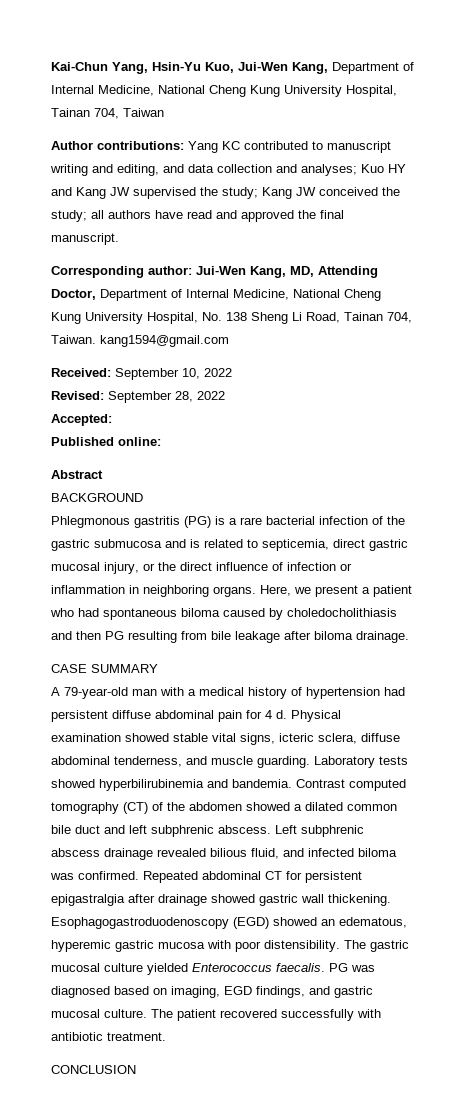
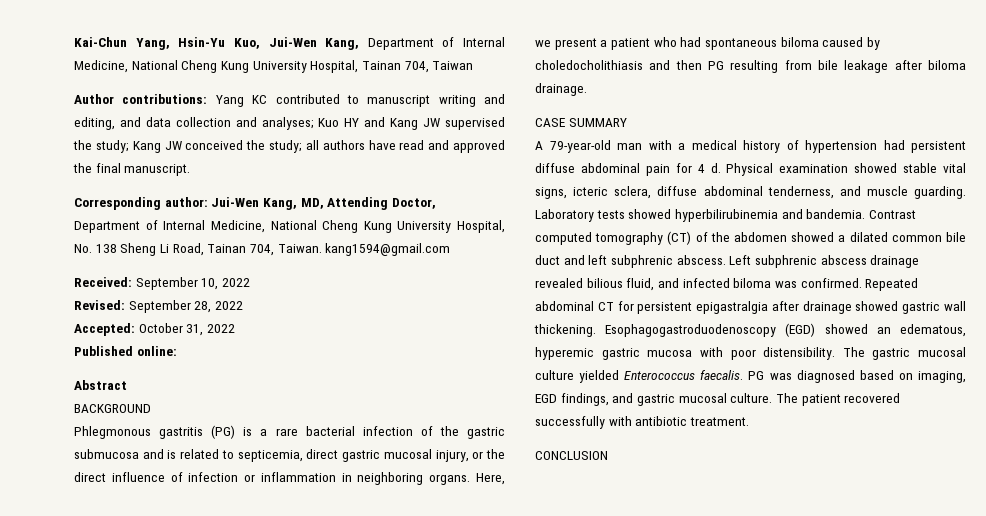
- Accepted:
+ Accepted: October 31, 2022

